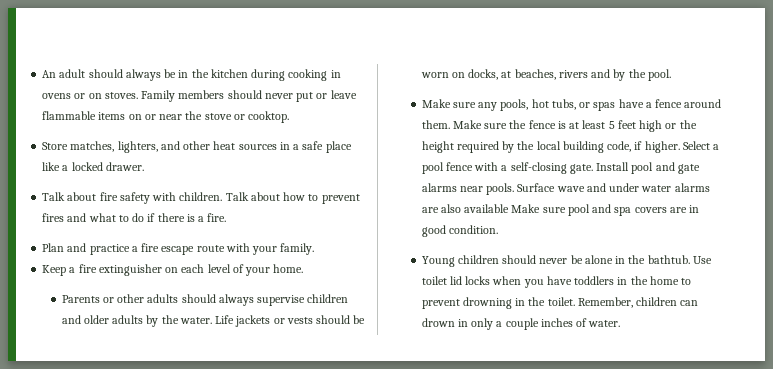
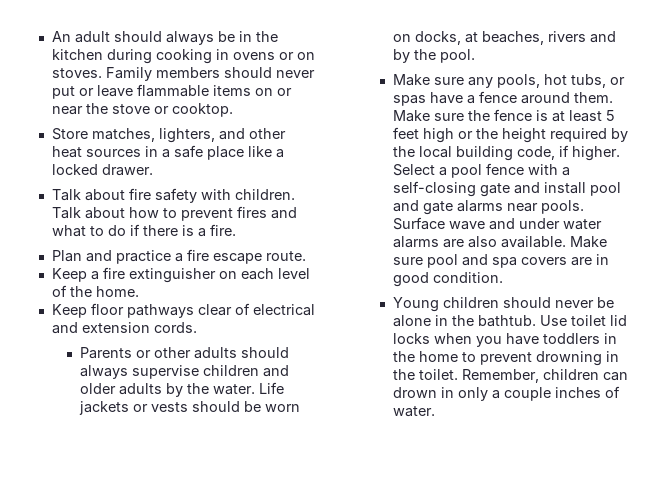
- Plan and practice a fire escape route with your family.
+ Plan and practice a fire escape route.
- Keep a fire extinguisher on each level of your home.
+ Keep a fire extinguisher on each level of the home.
+ Keep floor pathways clear of electrical and extension cords.
- Select a pool fence with a self-closing gate. Install pool and gate alarms near pools.
+ Select a pool fence with a self-closing gate and install pool and gate alarms near pools.
- Surface wave and under water alarms are also available Make sure pool and spa covers are in good condition.
+ Surface wave and under water alarms are also available. Make sure pool and spa covers are in good condition.

